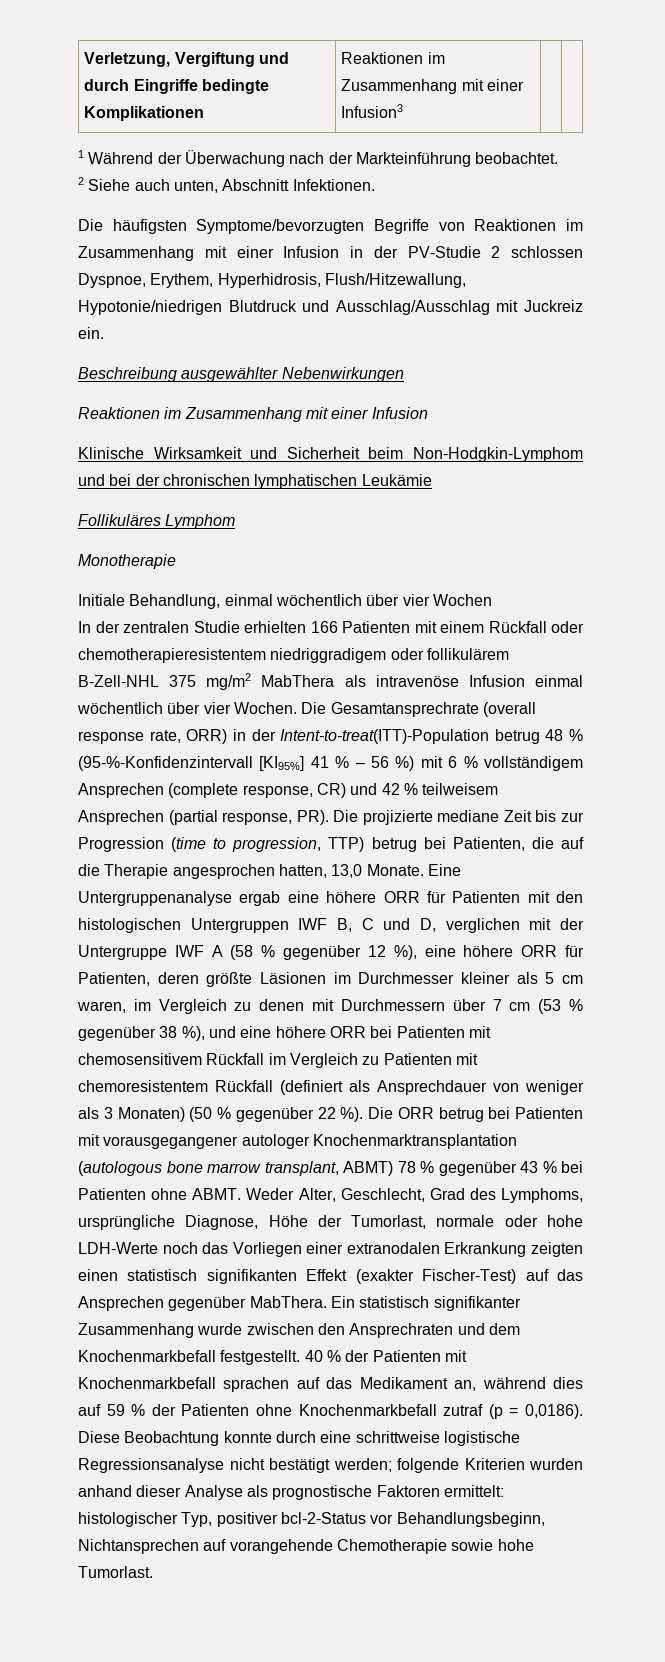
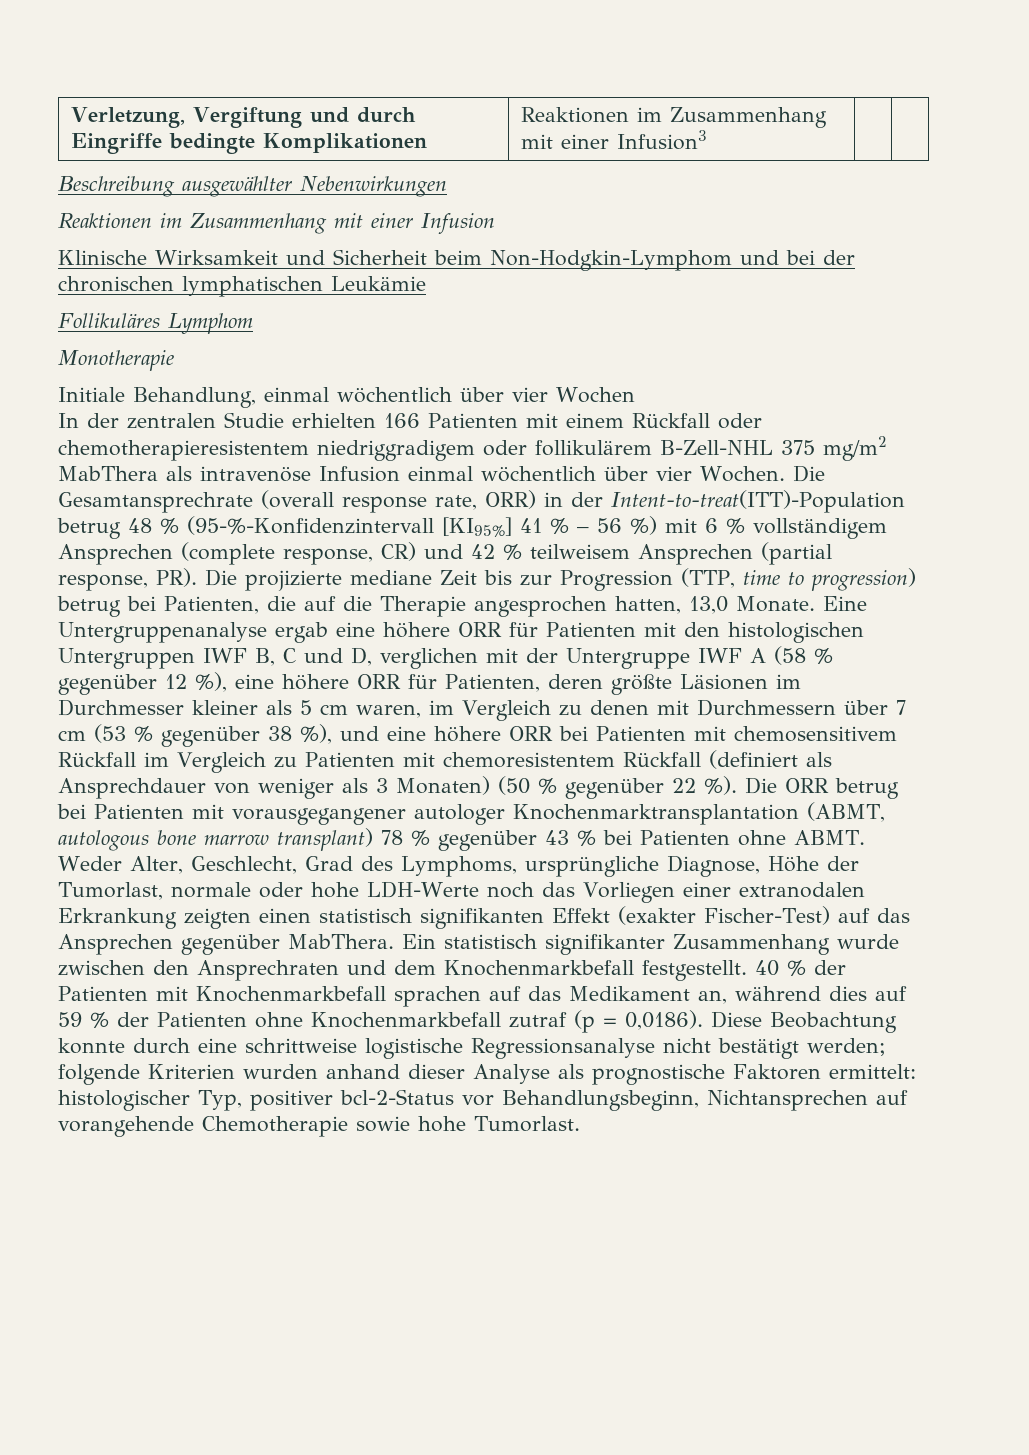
- 1 Während der Überwachung nach der Markteinführung beobachtet.
- 2 Siehe auch unten, Abschnitt Infektionen.
- Die häufigsten Symptome/bevorzugten Begriffe von Reaktionen im Zusammenhang mit einer Infusion in der PV-Studie 2 schlossen Dyspnoe, Erythem, Hyperhidrosis, Flush/Hitzewallung, Hypotonie/niedrigen Blutdruck und Ausschlag/Ausschlag mit Juckreiz ein.
- Die Gesamtansprechrate (overall response rate, ORR) in der Intent-to-treat(ITT)-Population betrug 48 % (95-%-Konfidenzintervall [KI95%] 41 % – 56 %) mit 6 % vollständigem Ansprechen (complete response, CR) und 42 % teilweisem Ansprechen (partial response, PR). Die projizierte mediane Zeit bis zur Progression (time to progression, TTP) betrug bei Patienten, die auf die Therapie angesprochen hatten, 13,0 Monate.
+ Die Gesamtansprechrate (overall response rate, ORR) in der Intent-to-treat(ITT)-Population betrug 48 % (95-%-Konfidenzintervall [KI95%] 41 % – 56 %) mit 6 % vollständigem Ansprechen (complete response, CR) und 42 % teilweisem Ansprechen (partial response, PR). Die projizierte mediane Zeit bis zur Progression (TTP, time to progression) betrug bei Patienten, die auf die Therapie angesprochen hatten, 13,0 Monate.
- Die ORR betrug bei Patienten mit vorausgegangener autologer Knochenmarktransplantation (autologous bone marrow transplant, ABMT) 78 % gegenüber 43 % bei Patienten ohne ABMT.
+ Die ORR betrug bei Patienten mit vorausgegangener autologer Knochenmarktransplantation (ABMT, autologous bone marrow transplant) 78 % gegenüber 43 % bei Patienten ohne ABMT.

